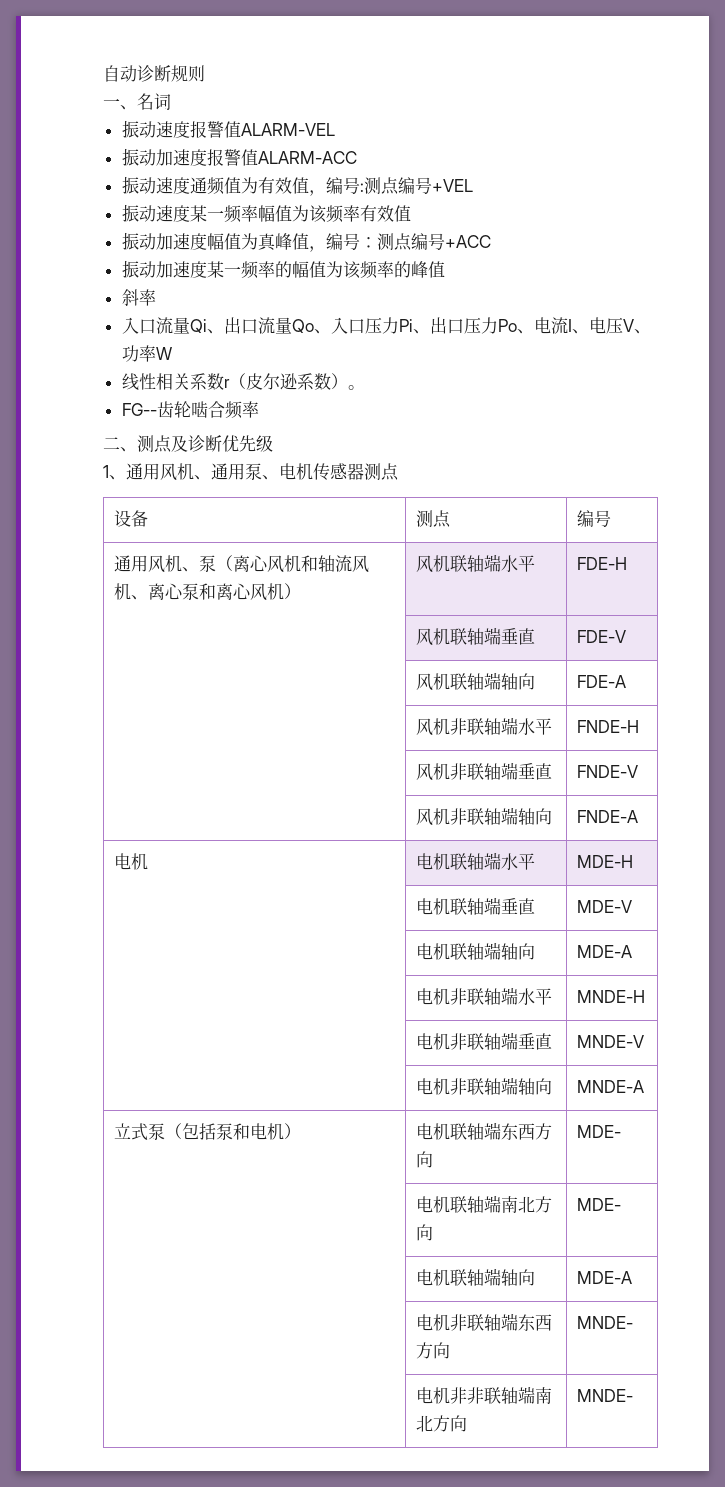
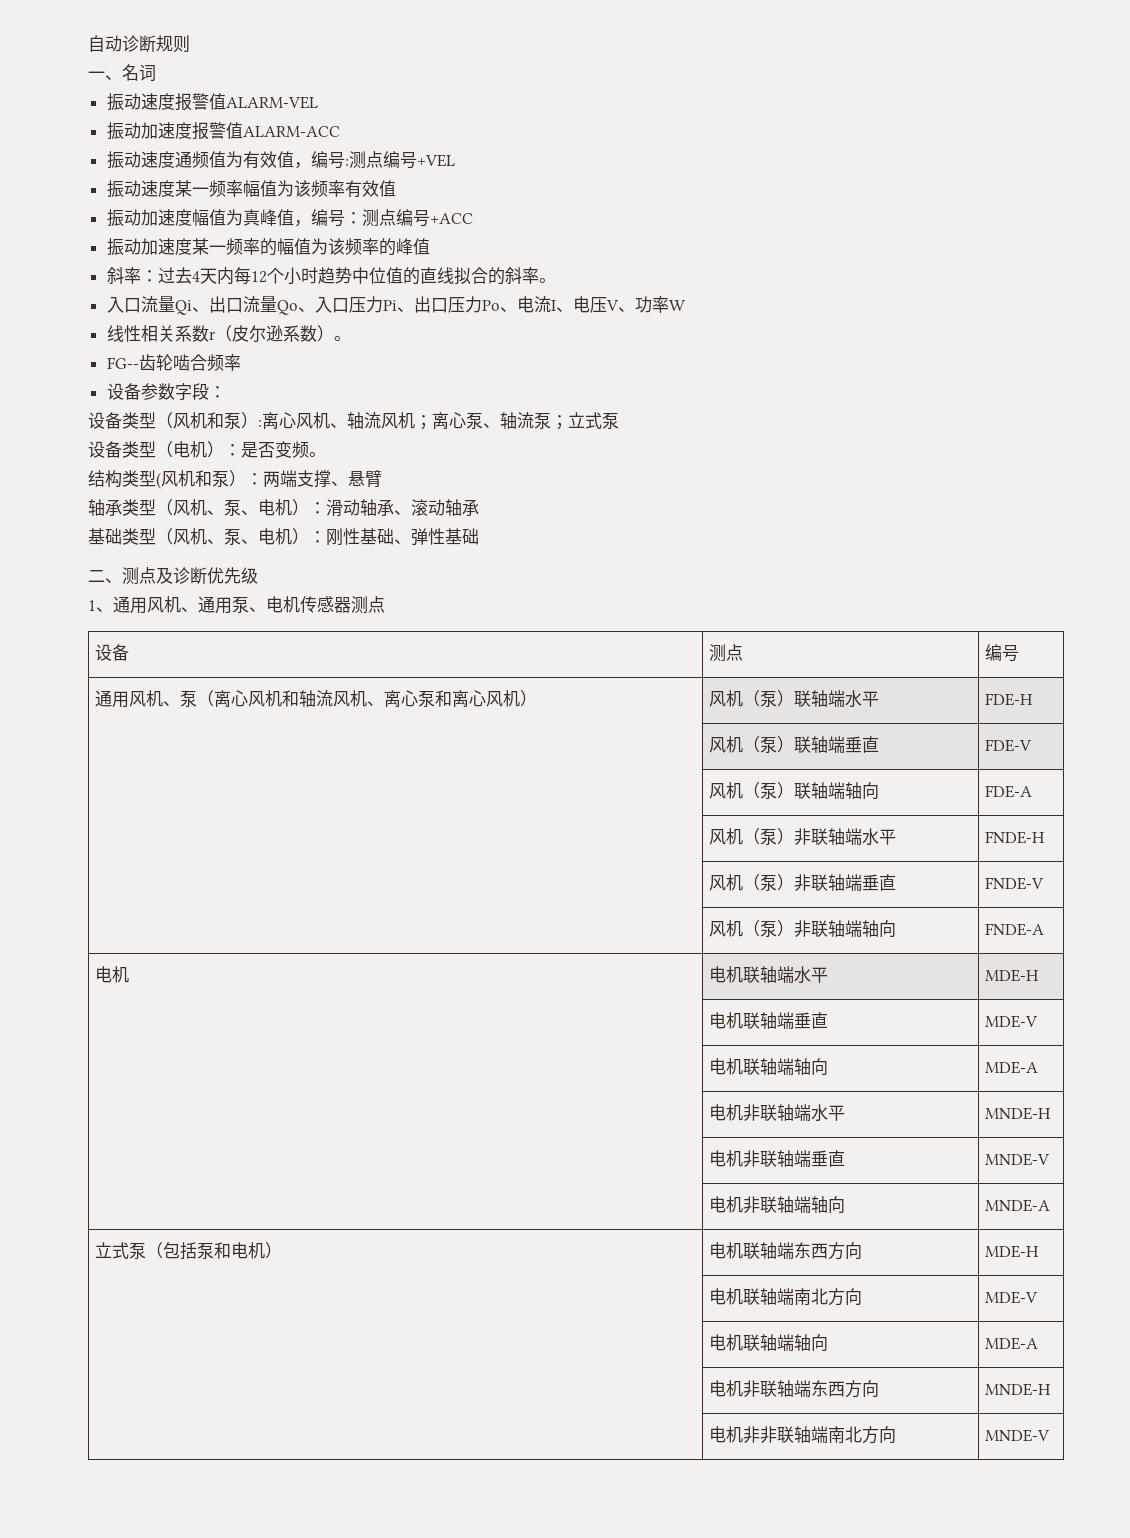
- 斜率
+ 斜率：过去4天内每12个小时趋势中位值的直线拟合的斜率。
+ 设备参数字段：
+ 设备类型（风机和泵）:离心风机、轴流风机；离心泵、轴流泵；立式泵
+ 设备类型（电机）：是否变频。
+ 结构类型(风机和泵）：两端支撑、悬臂
+ 轴承类型（风机、泵、电机）：滑动轴承、滚动轴承
+ 基础类型（风机、泵、电机）：刚性基础、弹性基础
- 通用风机、泵（离心风机和轴流风机、离心泵和离心风机） | 风机联轴端水平 | FDE-H
+ 通用风机、泵（离心风机和轴流风机、离心泵和离心风机） | 风机（泵）联轴端水平 | FDE-H
- | 风机联轴端垂直 | FDE-V
+ | 风机（泵）联轴端垂直 | FDE-V
- | 风机联轴端轴向 | FDE-A
+ | 风机（泵）联轴端轴向 | FDE-A
- | 风机非联轴端水平 | FNDE-H
+ | 风机（泵）非联轴端水平 | FNDE-H
- | 风机非联轴端垂直 | FNDE-V
+ | 风机（泵）非联轴端垂直 | FNDE-V
- | 风机非联轴端轴向 | FNDE-A
+ | 风机（泵）非联轴端轴向 | FNDE-A
- 立式泵（包括泵和电机） | 电机联轴端东西方向 | MDE-
+ 立式泵（包括泵和电机） | 电机联轴端东西方向 | MDE-H
- | 电机联轴端南北方向 | MDE-
+ | 电机联轴端南北方向 | MDE-V
- | 电机非联轴端东西方向 | MNDE-
+ | 电机非联轴端东西方向 | MNDE-H
- | 电机非非联轴端南北方向 | MNDE-
+ | 电机非非联轴端南北方向 | MNDE-V

